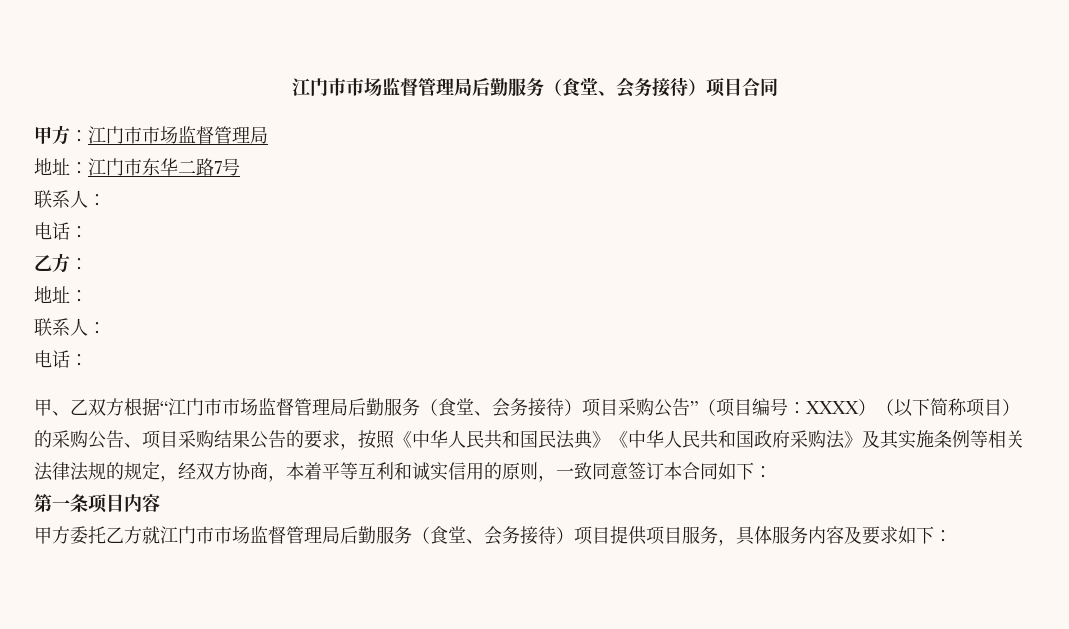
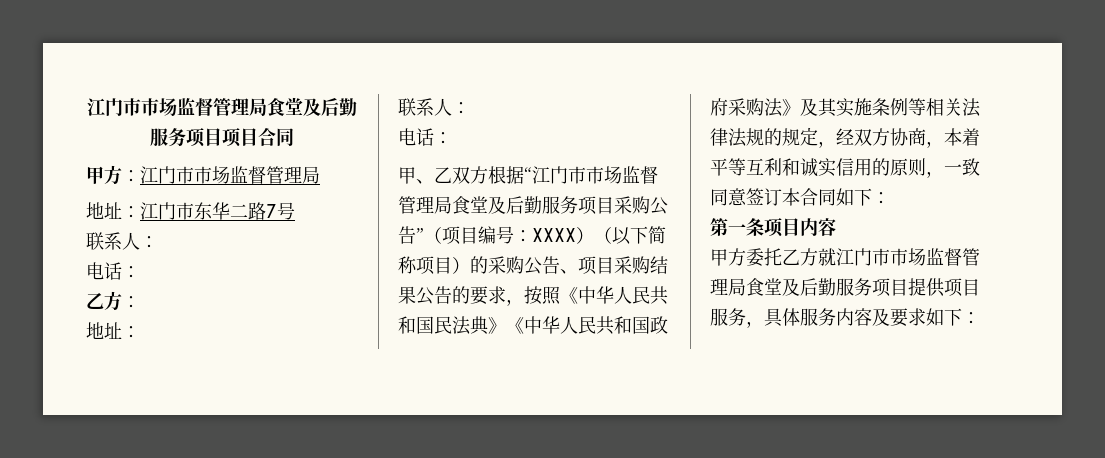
- 江门市市场监督管理局后勤服务（食堂、会务接待）项目合同
+ 江门市市场监督管理局食堂及后勤服务项目项目合同
- 甲、乙双方根据“江门市市场监督管理局后勤服务（食堂、会务接待）项目采购公告”（项目编号：
+ 甲、乙双方根据“江门市市场监督管理局食堂及后勤服务项目采购公告”（项目编号：
- 甲方委托乙方就江门市市场监督管理局后勤服务（食堂、会务接待）项目提供项目服务，具体服务内容及要求如下：
+ 甲方委托乙方就江门市市场监督管理局食堂及后勤服务项目提供项目服务，具体服务内容及要求如下：

